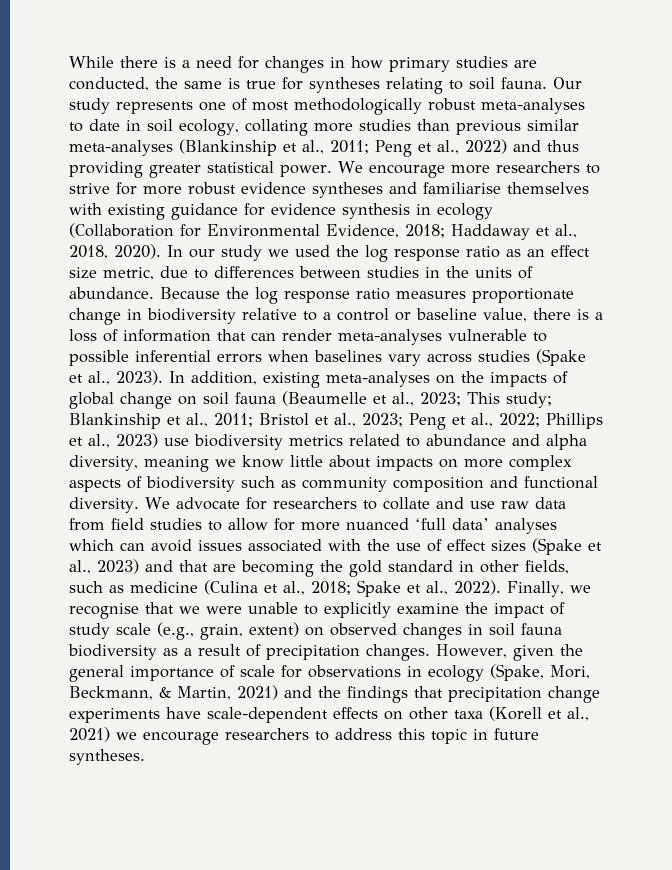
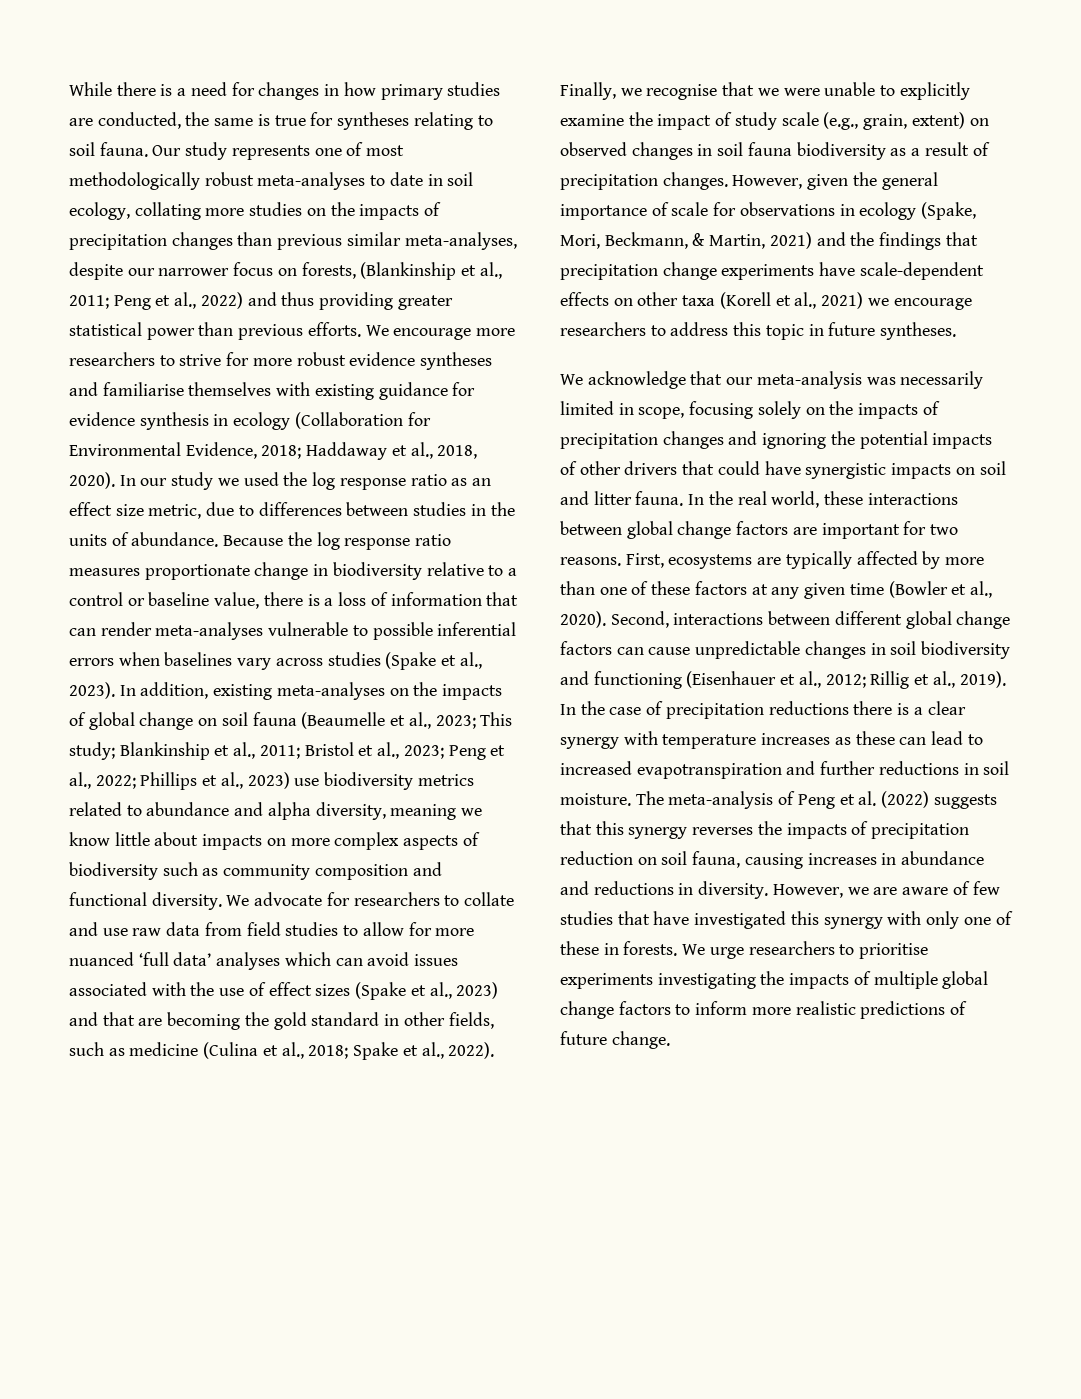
- Our study represents one of most methodologically robust meta-analyses to date in soil ecology, collating more studies than previous similar meta-analyses (Blankinship et al., 2011; Peng et al., 2022) and thus providing greater statistical power.
+ Our study represents one of most methodologically robust meta-analyses to date in soil ecology, collating more studies on the impacts of precipitation changes than previous similar meta-analyses, despite our narrower focus on forests, (Blankinship et al., 2011; Peng et al., 2022) and thus providing greater statistical power than previous efforts.
+ We acknowledge that our meta-analysis was necessarily limited in scope, focusing solely on the impacts of precipitation changes and ignoring the potential impacts of other drivers that could have synergistic impacts on soil and litter fauna. In the real world, these interactions between global change factors are important for two reasons. First, ecosystems are typically affected by more than one of these factors at any given time (Bowler et al., 2020). Second, interactions between different global change factors can cause unpredictable changes in soil biodiversity and functioning (Eisenhauer et al., 2012; Rillig et al., 2019). In the case of precipitation reductions there is a clear synergy with temperature increases as these can lead to increased evapotranspiration and further reductions in soil moisture. The meta-analysis of Peng et al. (2022) suggests that this synergy reverses the impacts of precipitation reduction on soil fauna, causing increases in abundance and reductions in diversity. However, we are aware of few studies that have investigated this synergy with only one of these in forests. We urge researchers to prioritise experiments investigating the impacts of multiple global change factors to inform more realistic predictions of future change.

